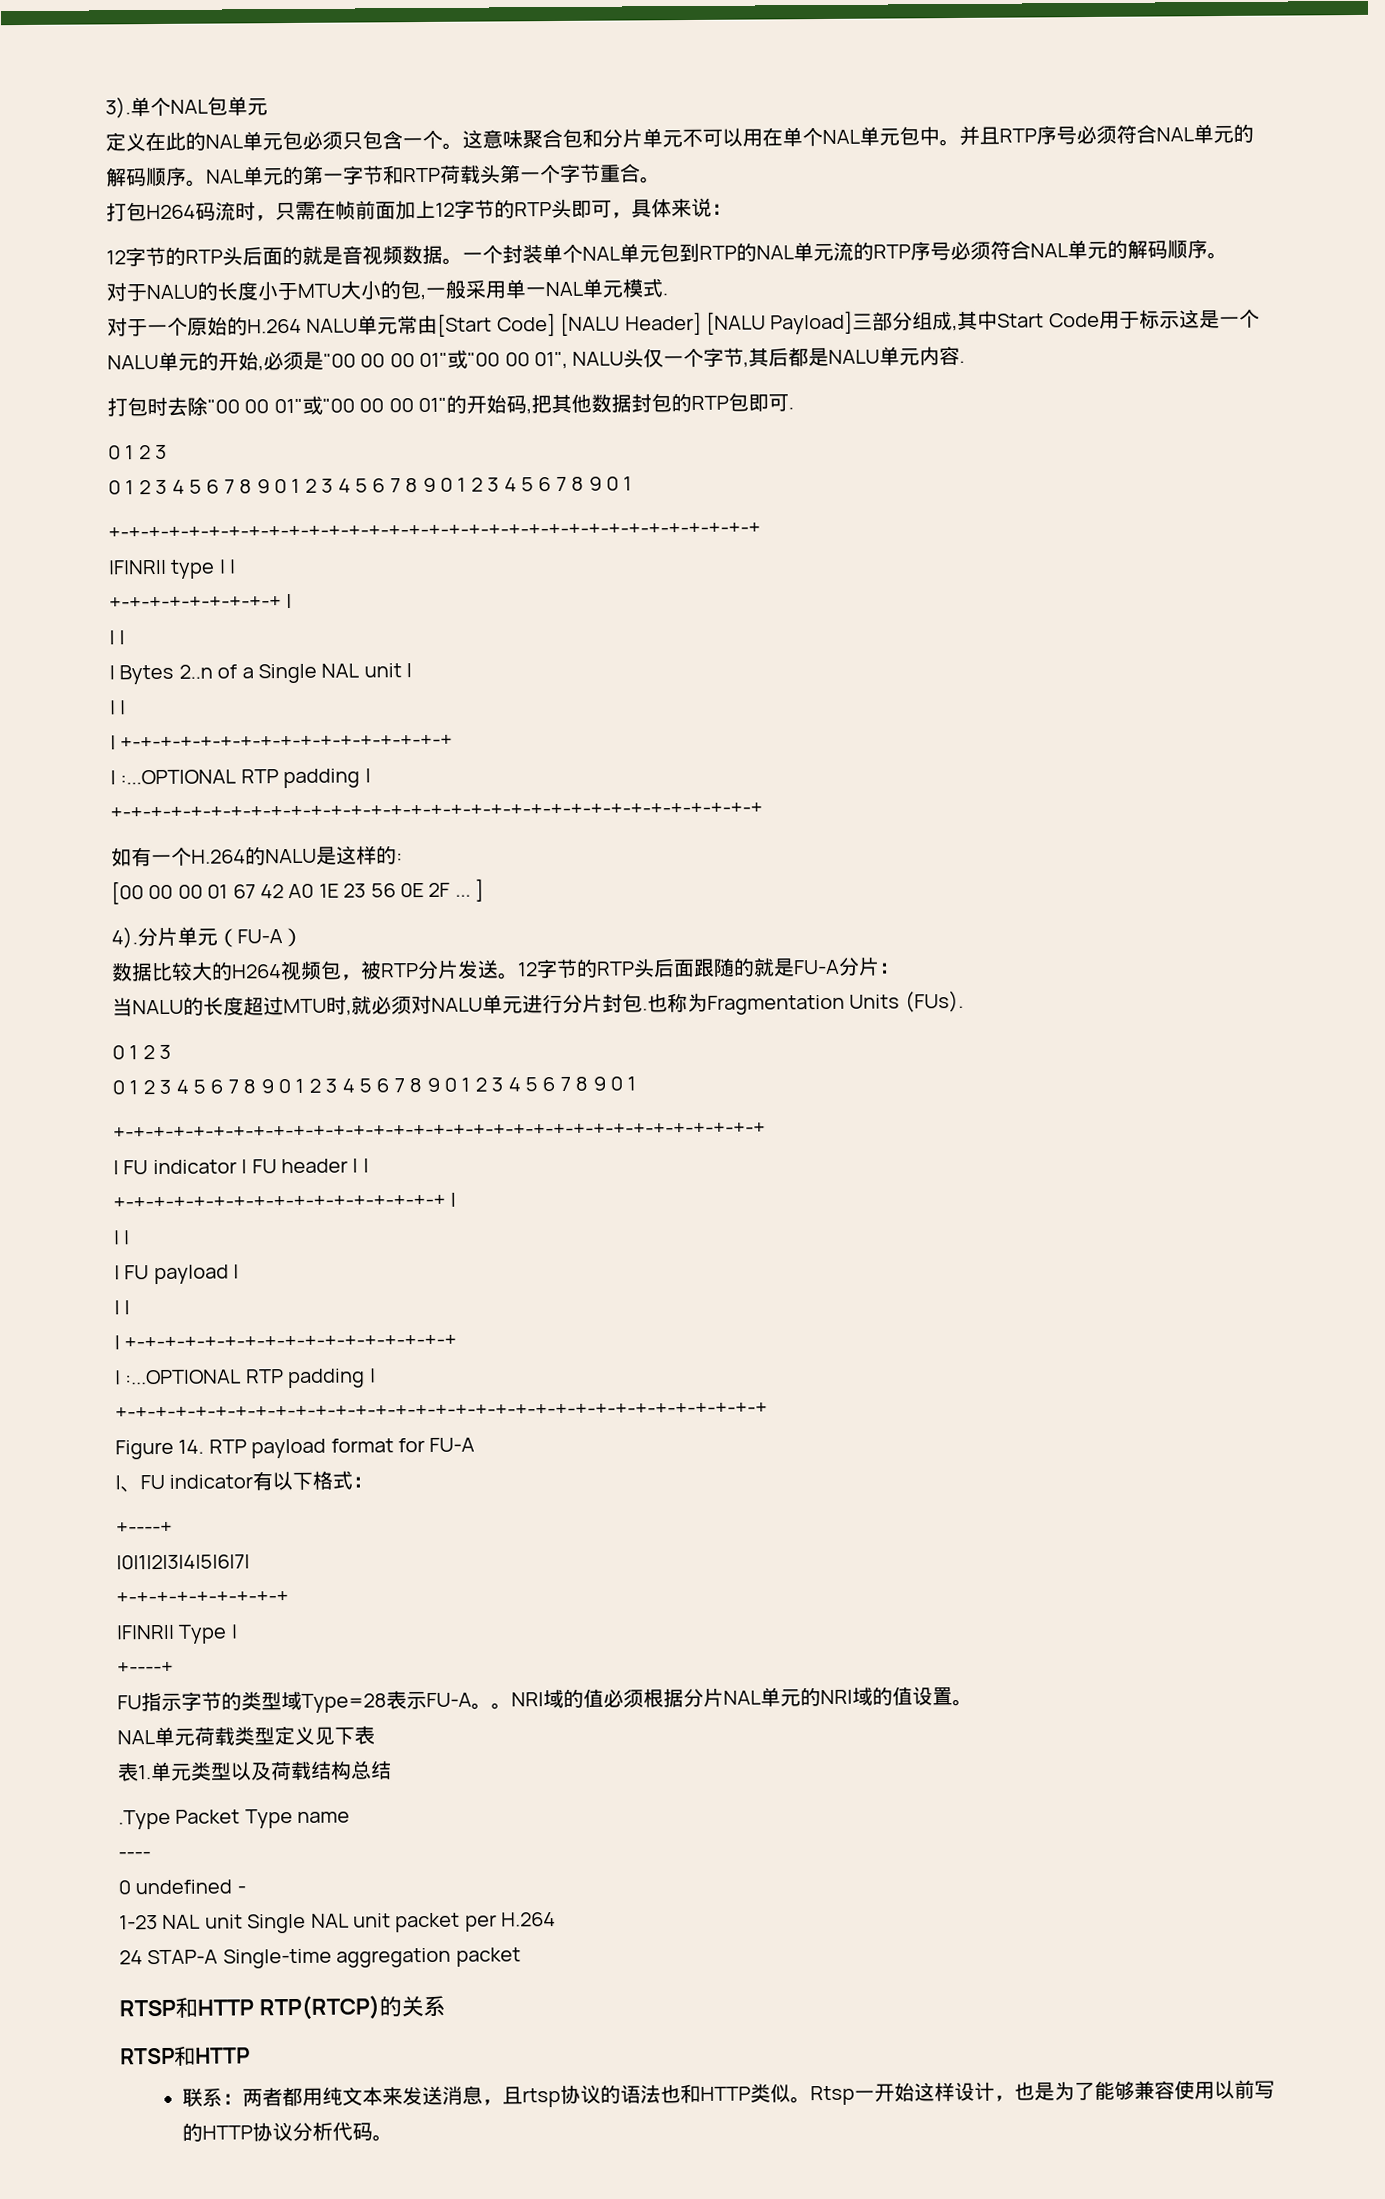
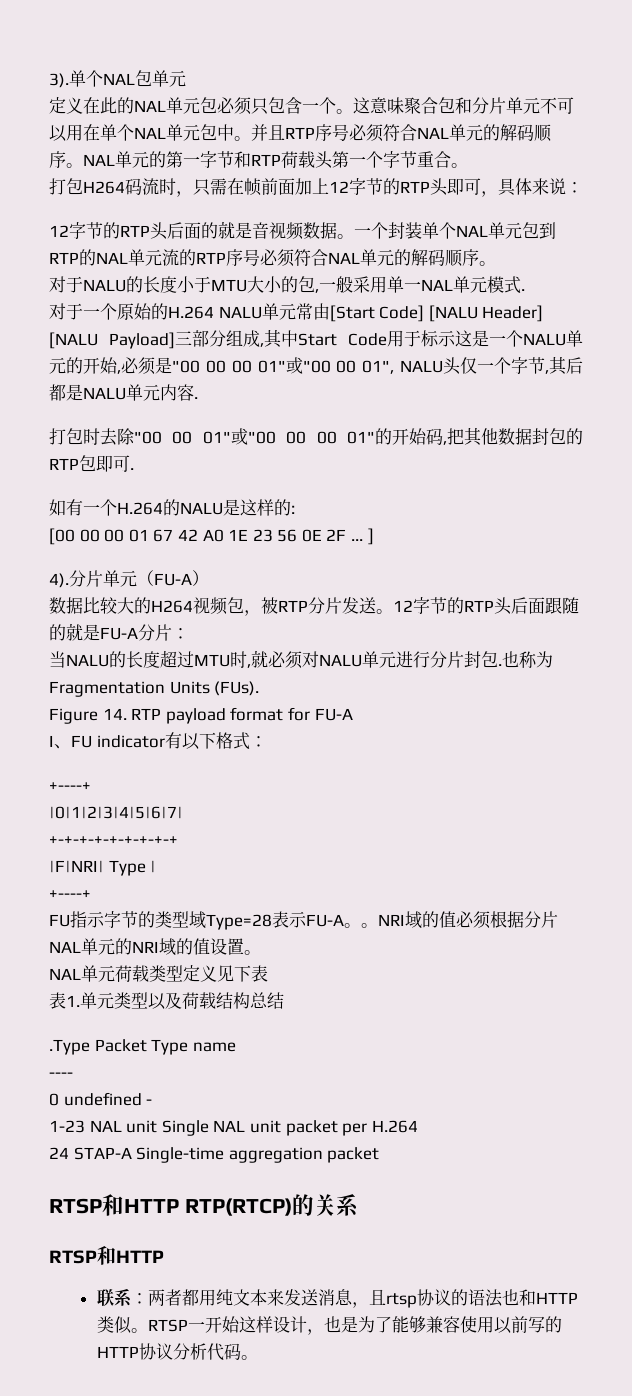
  打包时去除"00 00 01"或"00 00 00 01"的开始码,把其他数据封包的RTP包即可.
- 0 1 2 3
- 0 1 2 3 4 5 6 7 8 9 0 1 2 3 4 5 6 7 8 9 0 1 2 3 4 5 6 7 8 9 0 1
- +-+-+-+-+-+-+-+-+-+-+-+-+-+-+-+-+-+-+-+-+-+-+-+-+-+-+-+-+-+-+-+-+
- |F|NRI| type | |
- +-+-+-+-+-+-+-+-+ |
- | |
- | Bytes 2..n of a Single NAL unit |
- | |
- | +-+-+-+-+-+-+-+-+-+-+-+-+-+-+-+-+
- | :...OPTIONAL RTP padding |
- +-+-+-+-+-+-+-+-+-+-+-+-+-+-+-+-+-+-+-+-+-+-+-+-+-+-+-+-+-+-+-+-+
  也称为Fragmentation Units (FUs).
- 0 1 2 3
- 0 1 2 3 4 5 6 7 8 9 0 1 2 3 4 5 6 7 8 9 0 1 2 3 4 5 6 7 8 9 0 1
- +-+-+-+-+-+-+-+-+-+-+-+-+-+-+-+-+-+-+-+-+-+-+-+-+-+-+-+-+-+-+-+-+
- | FU indicator | FU header | |
- +-+-+-+-+-+-+-+-+-+-+-+-+-+-+-+-+ |
- | |
- | FU payload |
- | |
- | +-+-+-+-+-+-+-+-+-+-+-+-+-+-+-+-+
- | :...OPTIONAL RTP padding |
- +-+-+-+-+-+-+-+-+-+-+-+-+-+-+-+-+-+-+-+-+-+-+-+-+-+-+-+-+-+-+-+-+
- Rtsp一开始这样设计，也是为了能够兼容使用以前写的HTTP协议分析代码。
+ RTSP一开始这样设计，也是为了能够兼容使用以前写的HTTP协议分析代码。

